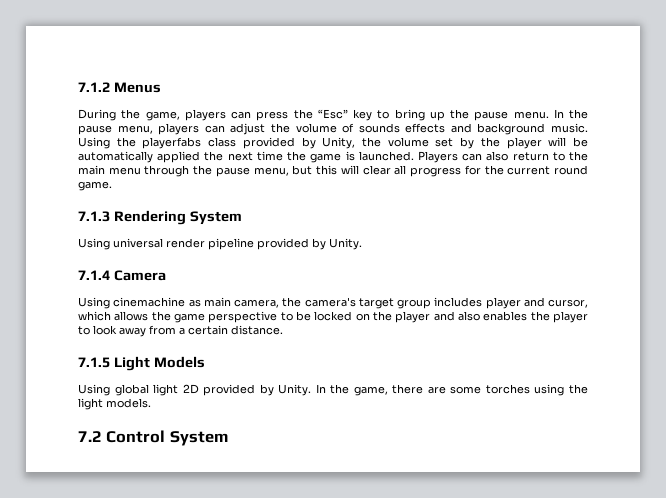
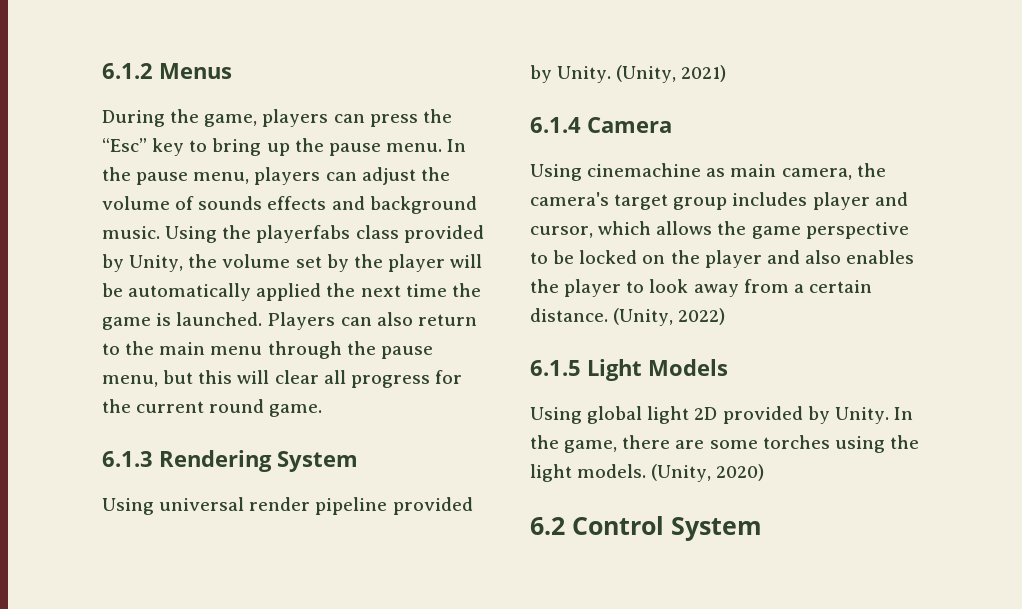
- 7.1.2 Menus
+ 6.1.2 Menus
- 7.1.3 Rendering System
+ 6.1.3 Rendering System
- Using universal render pipeline provided by Unity.
- 7.1.4 Camera
+ Using universal render pipeline provided by Unity. (Unity, 2021)
+ 6.1.4 Camera
- Using cinemachine as main camera, the camera's target group includes player and cursor, which allows the game perspective to be locked on the player and also enables the player to look away from a certain distance.
- 7.1.5 Light Models
+ Using cinemachine as main camera, the camera's target group includes player and cursor, which allows the game perspective to be locked on the player and also enables the player to look away from a certain distance. (Unity, 2022)
+ 6.1.5 Light Models
- In the game, there are some torches using the light models.
- 7.2 Control System
+ In the game, there are some torches using the light models. (Unity, 2020)
+ 6.2 Control System

